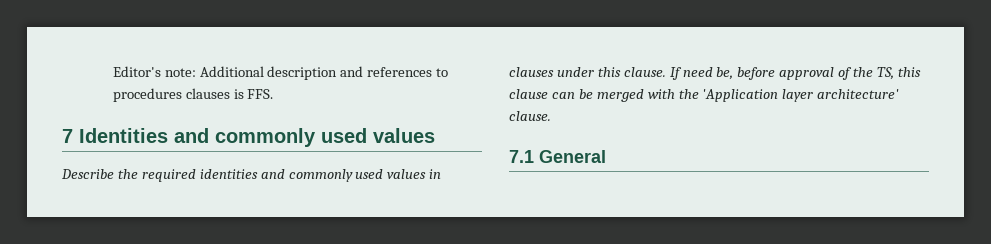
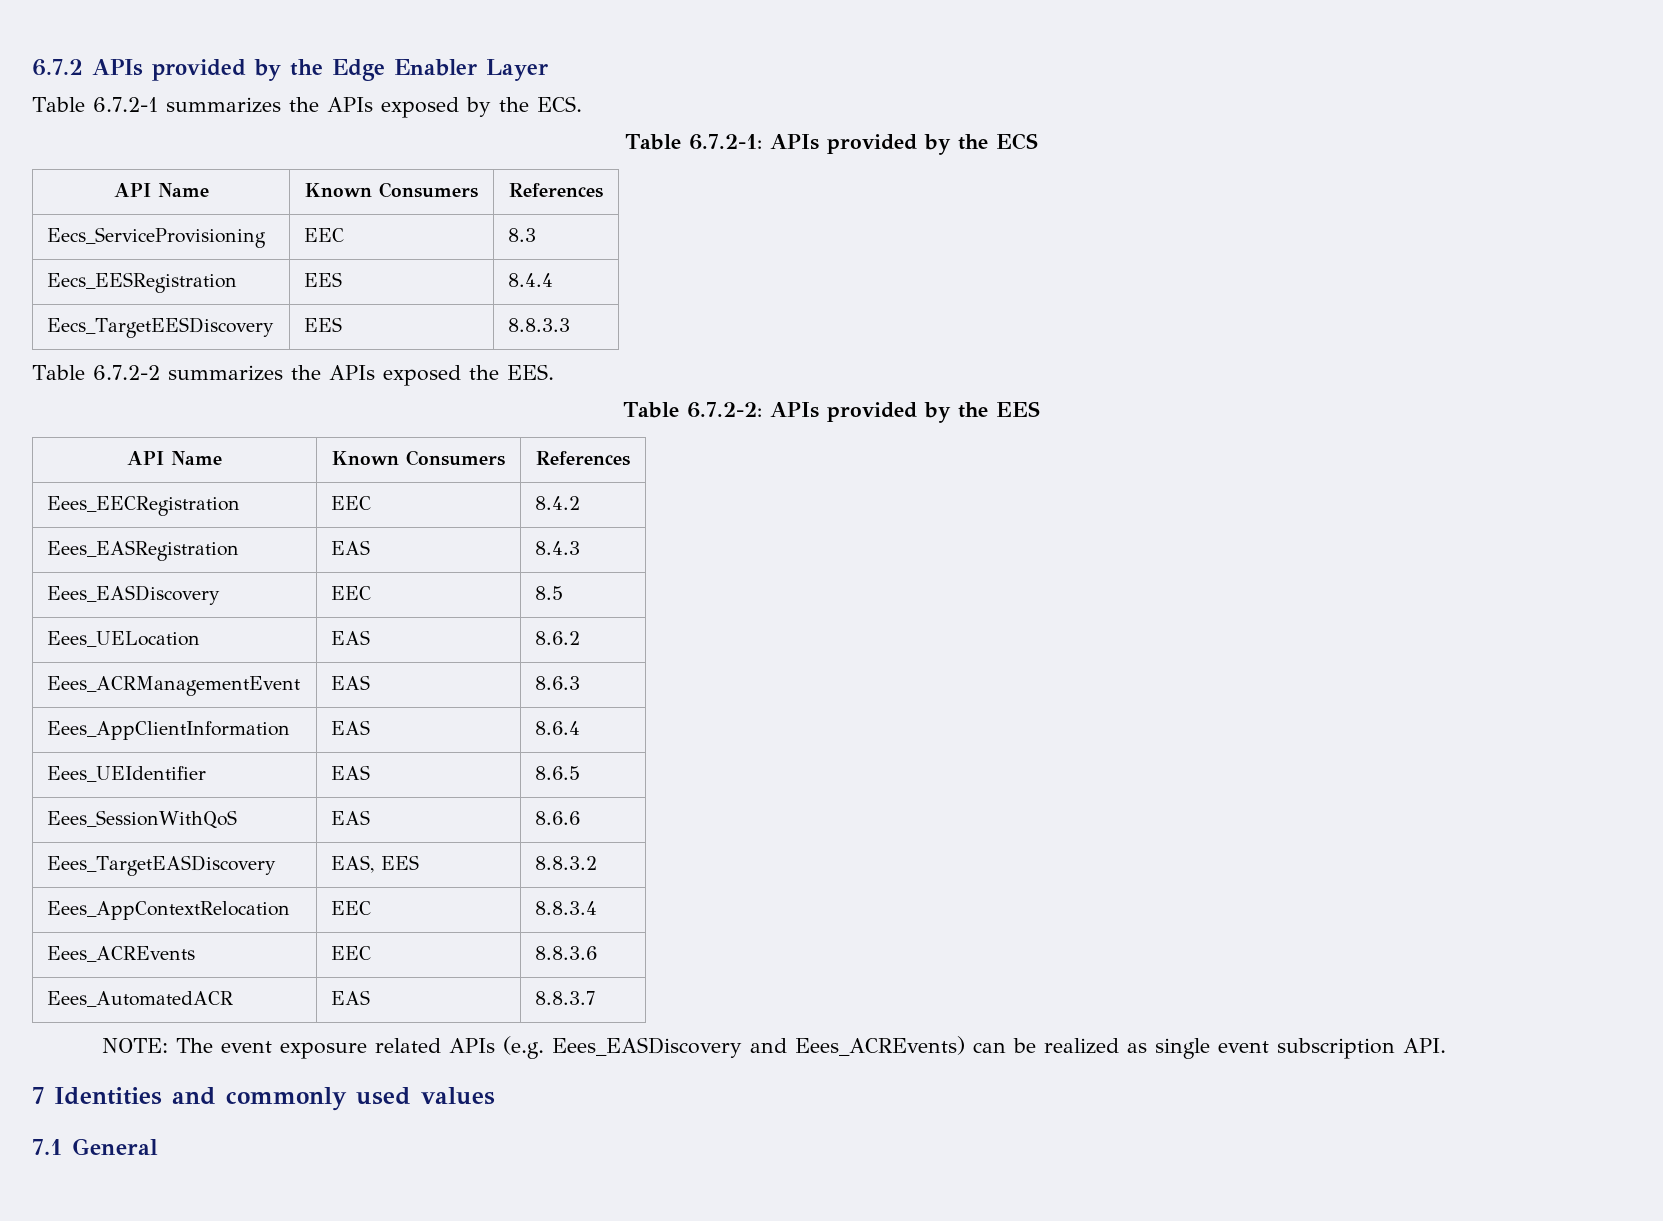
- Editor's note: Additional description and references to procedures clauses is FFS.
+ 6.7.2 APIs provided by the Edge Enabler Layer
+ Table 6.7.2-1 summarizes the APIs exposed by the ECS.
+ Table 6.7.2-1: APIs provided by the ECS
+ API Name | Known Consumers | References
+ Eecs_ServiceProvisioning | EEC | 8.3
+ Eecs_EESRegistration | EES | 8.4.4
+ Eecs_TargetEESDiscovery | EES | 8.8.3.3
+ Table 6.7.2-2 summarizes the APIs exposed the EES.
+ Table 6.7.2-2: APIs provided by the EES
+ API Name | Known Consumers | References
+ Eees_EECRegistration | EEC | 8.4.2
+ Eees_EASRegistration | EAS | 8.4.3
+ Eees_EASDiscovery | EEC | 8.5
+ Eees_UELocation | EAS | 8.6.2
+ Eees_ACRManagementEvent | EAS | 8.6.3
+ Eees_AppClientInformation | EAS | 8.6.4
+ Eees_UEIdentifier | EAS | 8.6.5
+ Eees_SessionWithQoS | EAS | 8.6.6
+ Eees_TargetEASDiscovery | EAS, EES | 8.8.3.2
+ Eees_AppContextRelocation | EEC | 8.8.3.4
+ Eees_ACREvents | EEC | 8.8.3.6
+ Eees_AutomatedACR | EAS | 8.8.3.7
+ NOTE: The event exposure related APIs (e.g. Eees_EASDiscovery and Eees_ACREvents) can be realized as single event subscription API.
- Describe the required identities and commonly used values in clauses under this clause. If need be, before approval of the TS, this clause can be merged with the 'Application layer architecture' clause.

